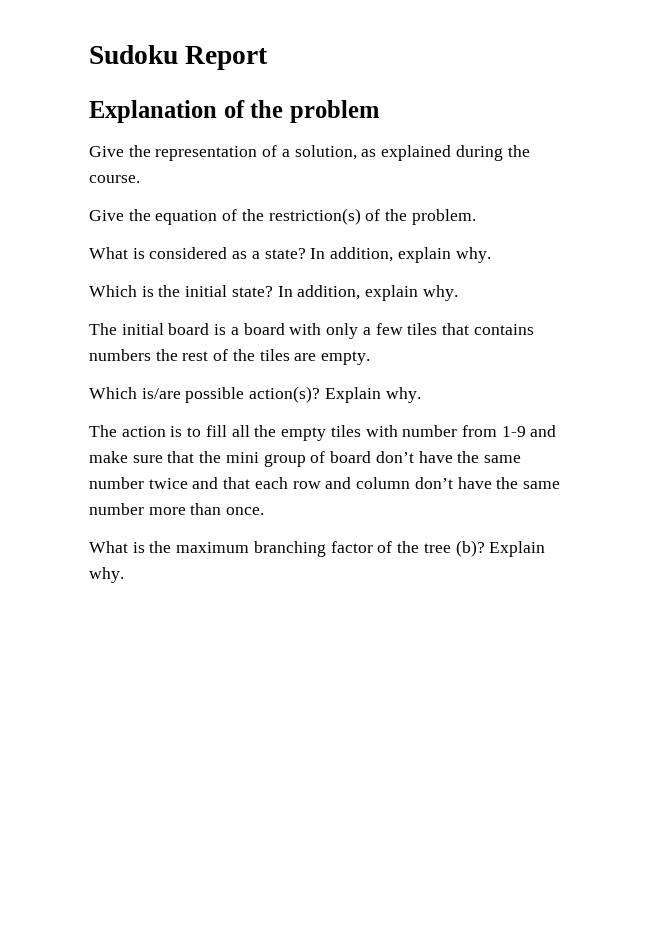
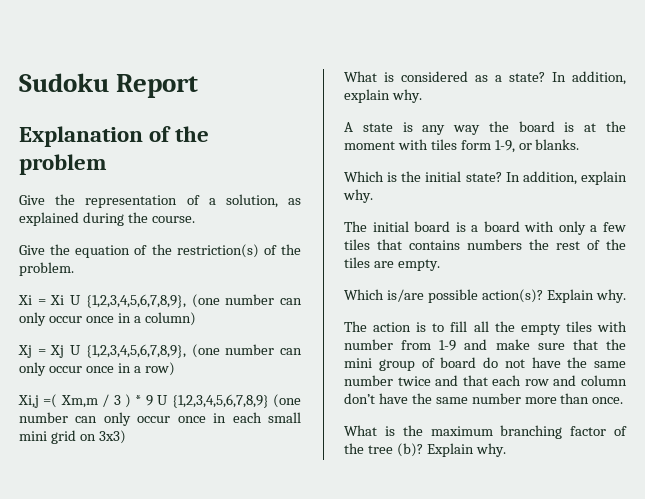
+ Xi = Xi U {1,2,3,4,5,6,7,8,9}, (one number can only occur once in a column)
+ Xj = Xj U {1,2,3,4,5,6,7,8,9}, (one number can only occur once in a row)
+ Xi,j =( Xm,m / 3 ) * 9 U {1,2,3,4,5,6,7,8,9} (one number can only occur once in each small mini grid on 3x3)
+ A state is any way the board is at the moment with tiles form 1-9, or blanks.
- The action is to fill all the empty tiles with number from 1-9 and make sure that the mini group of board don’t have the same number twice and that each row and column don’t have the same number more than once.
+ The action is to fill all the empty tiles with number from 1-9 and make sure that the mini group of board do not have the same number twice and that each row and column don’t have the same number more than once.

